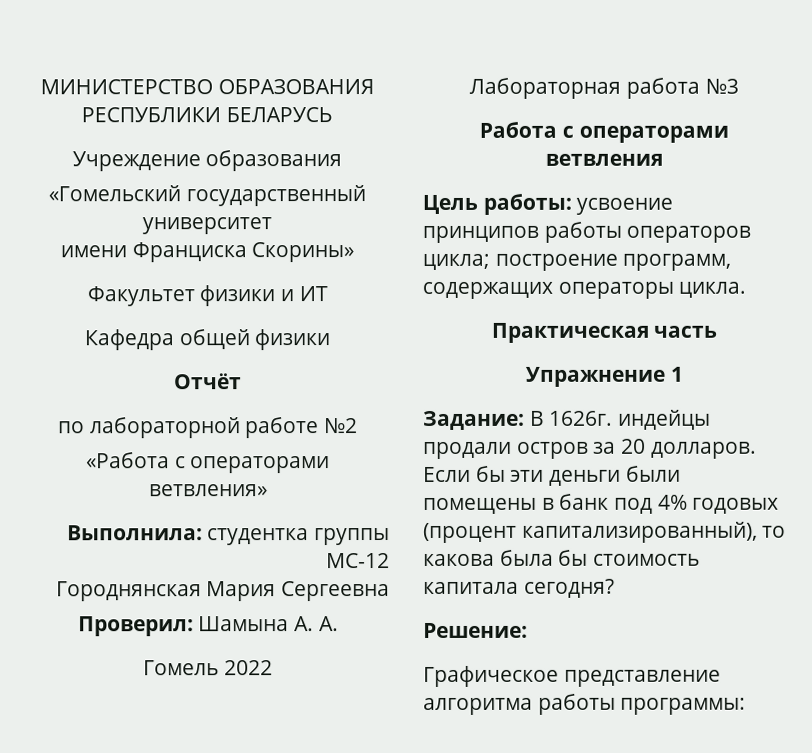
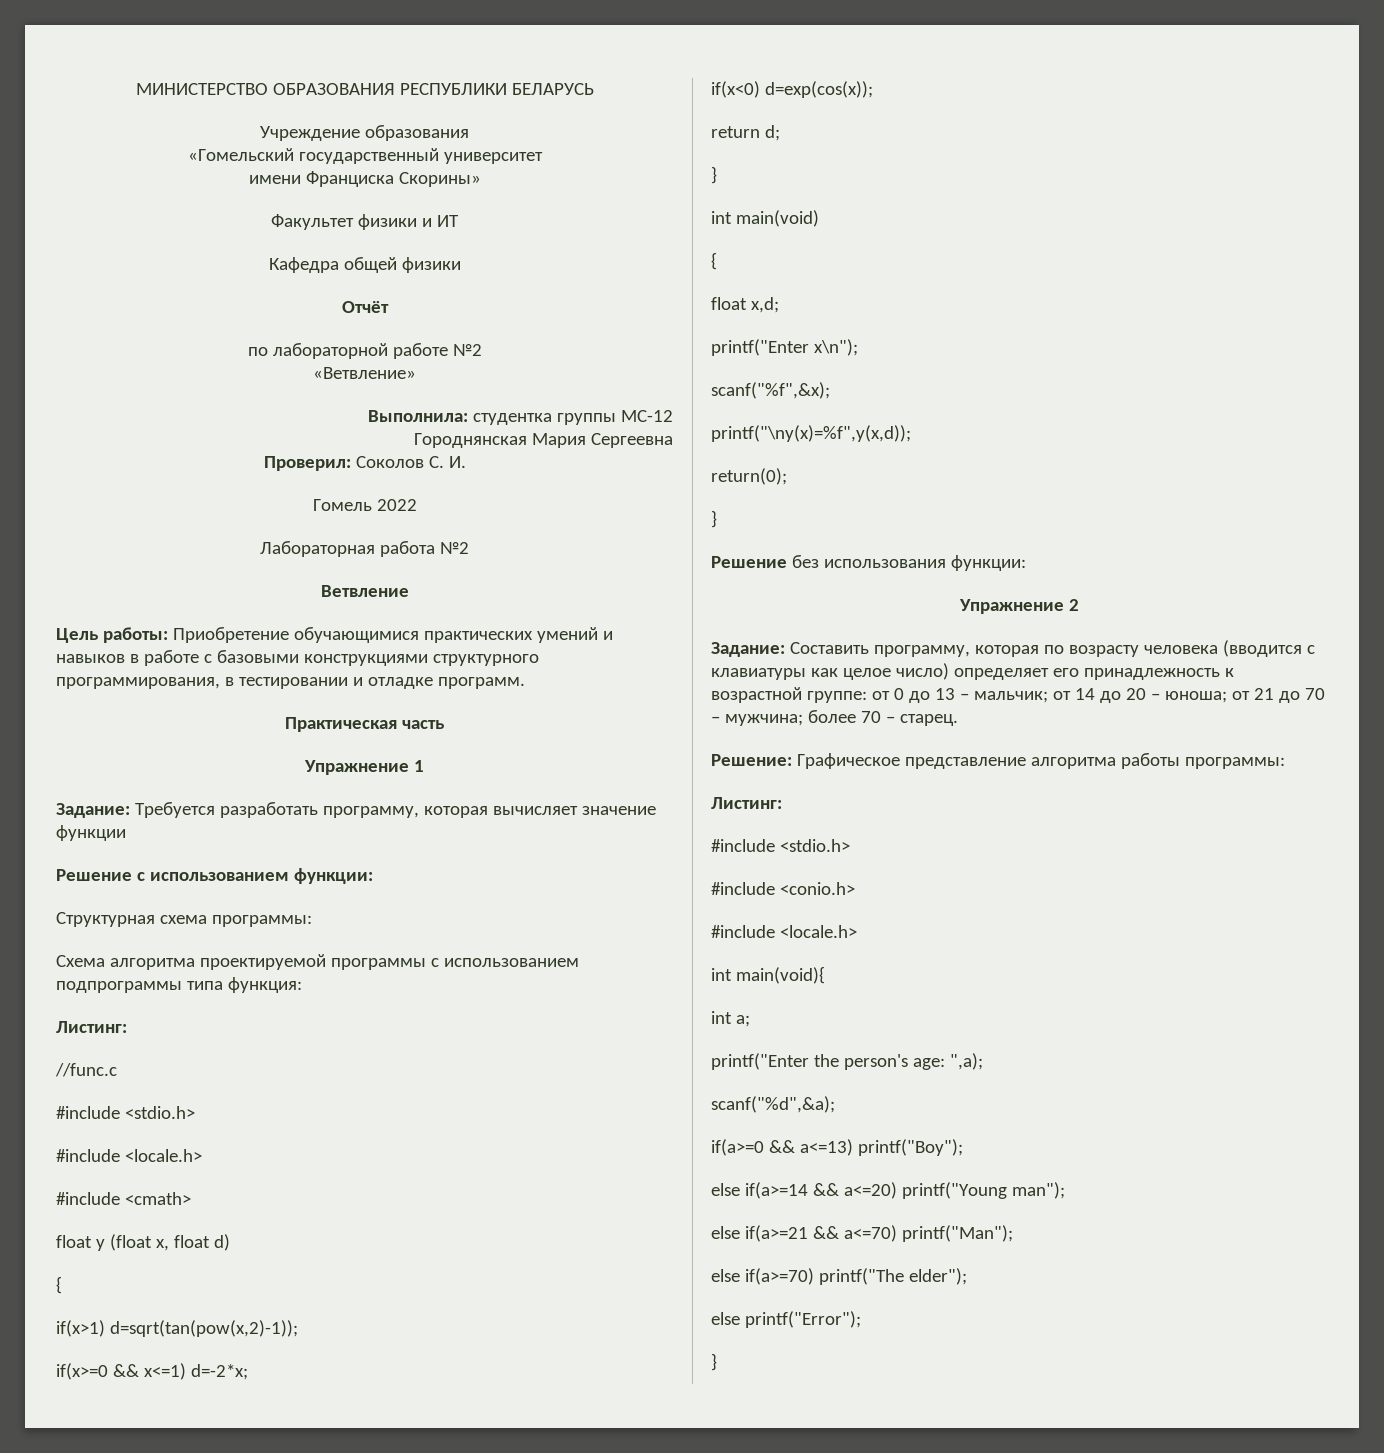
- «Работа с операторами ветвления»
+ «Ветвление»
- Проверил: Шамына А. А.
+ Проверил: Соколов С. И.
- Лабораторная работа №3
- Работа с операторами ветвления
- Цель работы: усвоение принципов работы операторов цикла; построение программ, содержащих операторы цикла.
+ Лабораторная работа №2
+ Ветвление
+ Цель работы: Приобретение обучающимися практических умений и навыков в работе с базовыми конструкциями структурного программирования, в тестировании и отладке программ.
- Задание: В 1626г. индейцы продали остров за 20 долларов. Если бы эти деньги были помещены в банк под 4% годовых (процент капитализированный), то какова была бы стоимость капитала сегодня?
+ Задание: Требуется разработать программу, которая вычисляет значение функции
+ Решение с использованием функции:
+ Структурная схема программы:
+ Схема алгоритма проектируемой программы с использованием подпрограммы типа функция:
+ Листинг:
+ //func.c
+ #include <stdio.h>
+ #include <locale.h>
+ #include <cmath>
+ float y (float x, float d)
+ {
+ if(x>1) d=sqrt(tan(pow(x,2)-1));
+ if(x>=0 && x<=1) d=-2*x;
+ if(x<0) d=exp(cos(x));
+ return d;
+ }
+ int main(void)
+ {
+ float x,d;
+ printf("Enter x\n");
+ scanf("%f",&x);
+ printf("\ny(x)=%f",y(x,d));
+ return(0);
+ }
+ Решение без использования функции:
+ Упражнение 2
+ Задание: Составить программу, которая по возрасту человека (вводится с клавиатуры как целое число) определяет его принадлежность к возрастной группе: от 0 до 13 – мальчик; от 14 до 20 – юноша; от 21 до 70 – мужчина; более 70 – старец.
- Решение:
- Графическое представление алгоритма работы программы:
+ Решение: Графическое представление алгоритма работы программы:
+ Листинг:
+ #include <stdio.h>
+ #include <conio.h>
+ #include <locale.h>
+ int main(void){
+ int a;
+ printf("Enter the person's age: ",a);
+ scanf("%d",&a);
+ if(a>=0 && a<=13) printf("Boy");
+ else if(a>=14 && a<=20) printf("Young man");
+ else if(a>=21 && a<=70) printf("Man");
+ else if(a>=70) printf("The elder");
+ else printf("Error");
+ }

